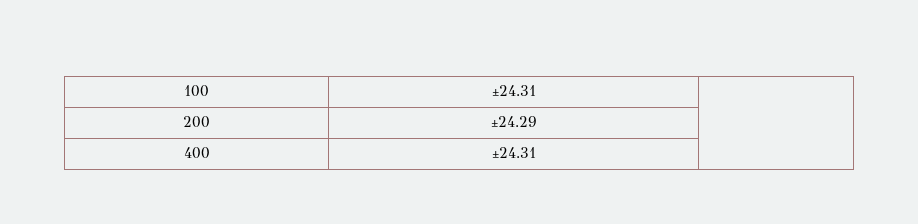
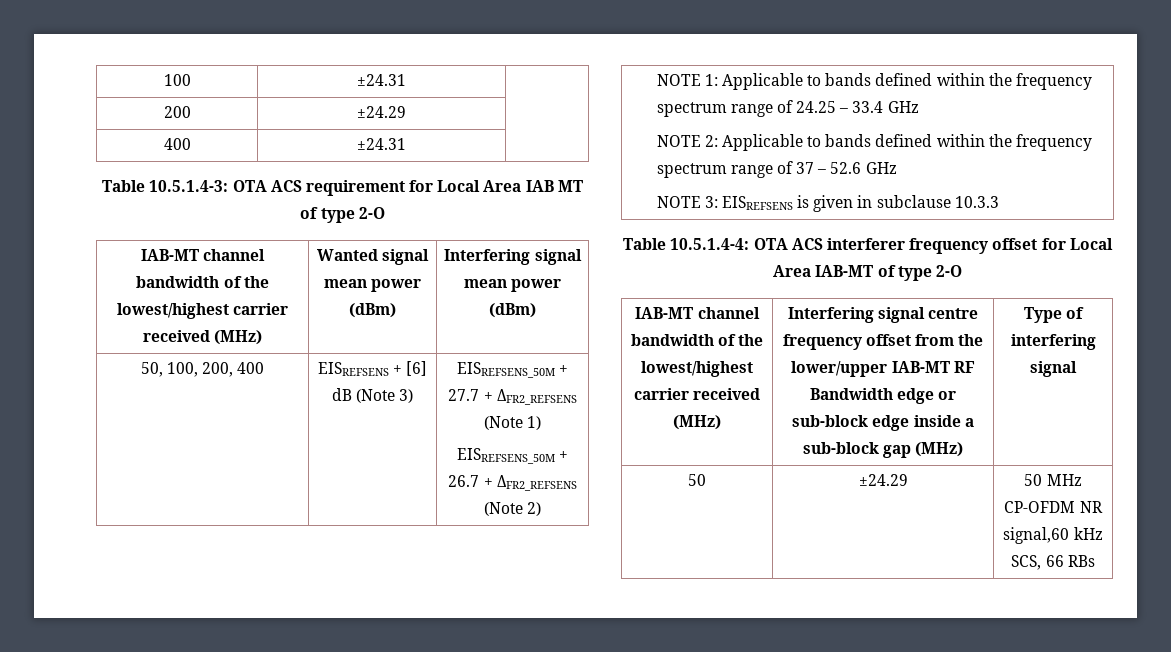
+ Table 10.5.1.4-3: OTA ACS requirement for Local Area IAB MT of type 2-O
+ IAB-MT channel bandwidth of the lowest/highest carrier received (MHz) | Wanted signal mean power (dBm) | Interfering signal mean power (dBm)
+ 50, 100, 200, 400 | EISREFSENS + [6] dB (Note 3) | EISREFSENS_50M + 27.7 + ΔFR2_REFSENS (Note 1)
+ EISREFSENS_50M + 26.7 + ΔFR2_REFSENS (Note 2)
+ NOTE 1: Applicable to bands defined within the frequency spectrum range of 24.25 – 33.4 GHz
+ NOTE 2: Applicable to bands defined within the frequency spectrum range of 37 – 52.6 GHz
+ NOTE 3: EISREFSENS is given in subclause 10.3.3
+ Table 10.5.1.4-4: OTA ACS interferer frequency offset for Local Area IAB-MT of type 2-O
+ IAB-MT channel bandwidth of the lowest/highest carrier received (MHz) | Interfering signal centre frequency offset from the lower/upper IAB-MT RF Bandwidth edge or sub-block edge inside a sub-block gap (MHz) | Type of interfering signal
+ 50 | ±24.29 | 50 MHz CP-OFDM NR signal,60 kHz SCS, 66 RBs

